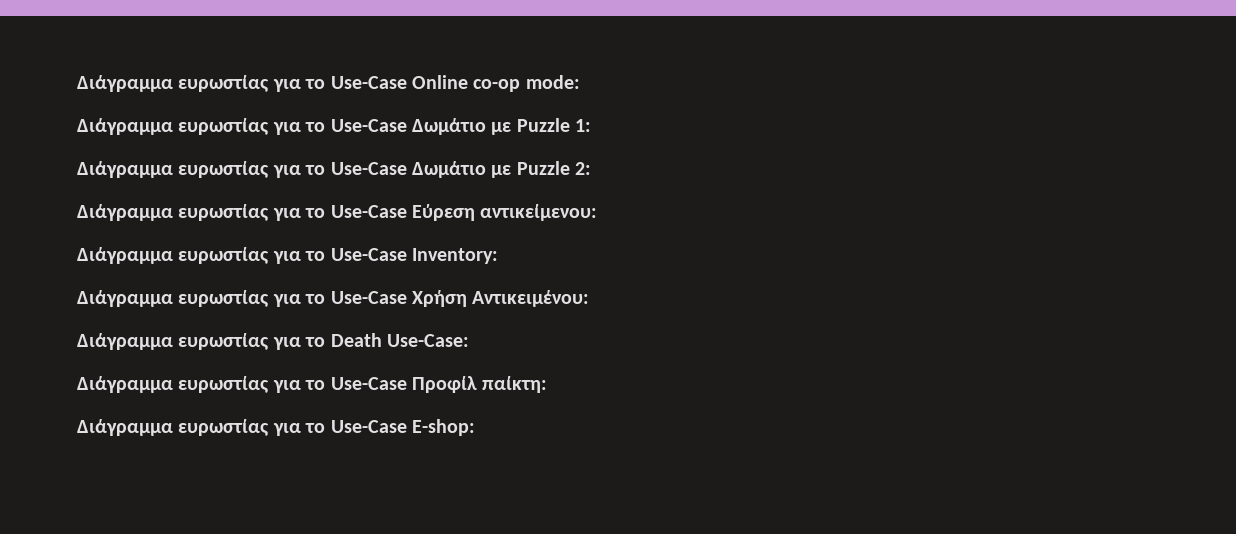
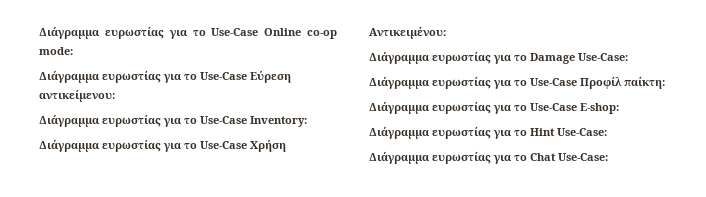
- Διάγραμμα ευρωστίας για το Use-Case Δωμάτιο με Puzzle 1:
- Διάγραμμα ευρωστίας για το Use-Case Δωμάτιο με Puzzle 2:
- Διάγραμμα ευρωστίας για το Death Use-Case:
+ Διάγραμμα ευρωστίας για το Damage Use-Case:
+ Διάγραμμα ευρωστίας για το Hint Use-Case:
+ Διάγραμμα ευρωστίας για το Chat Use-Case:

